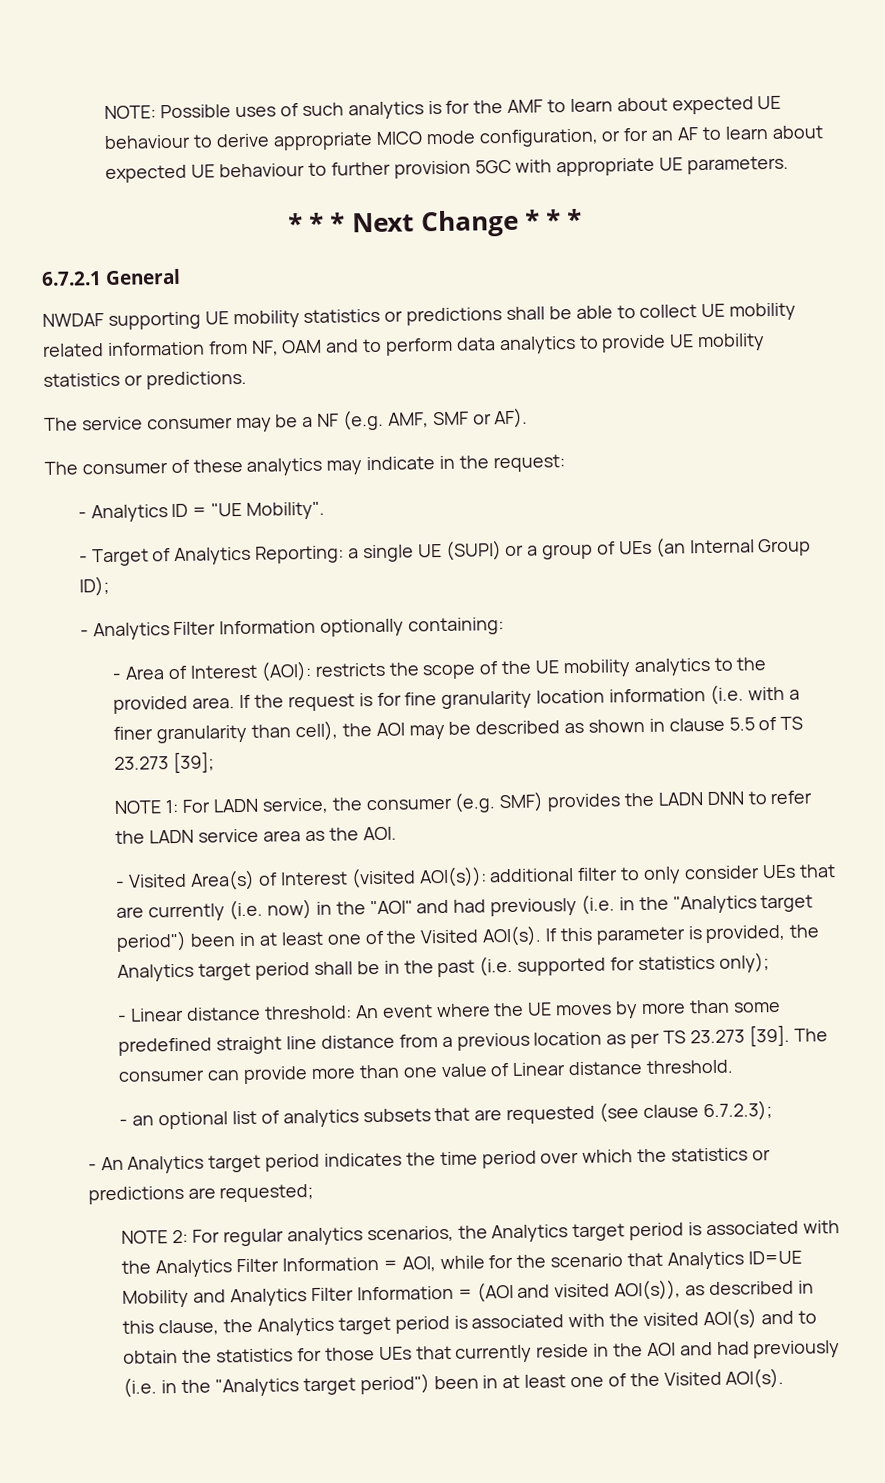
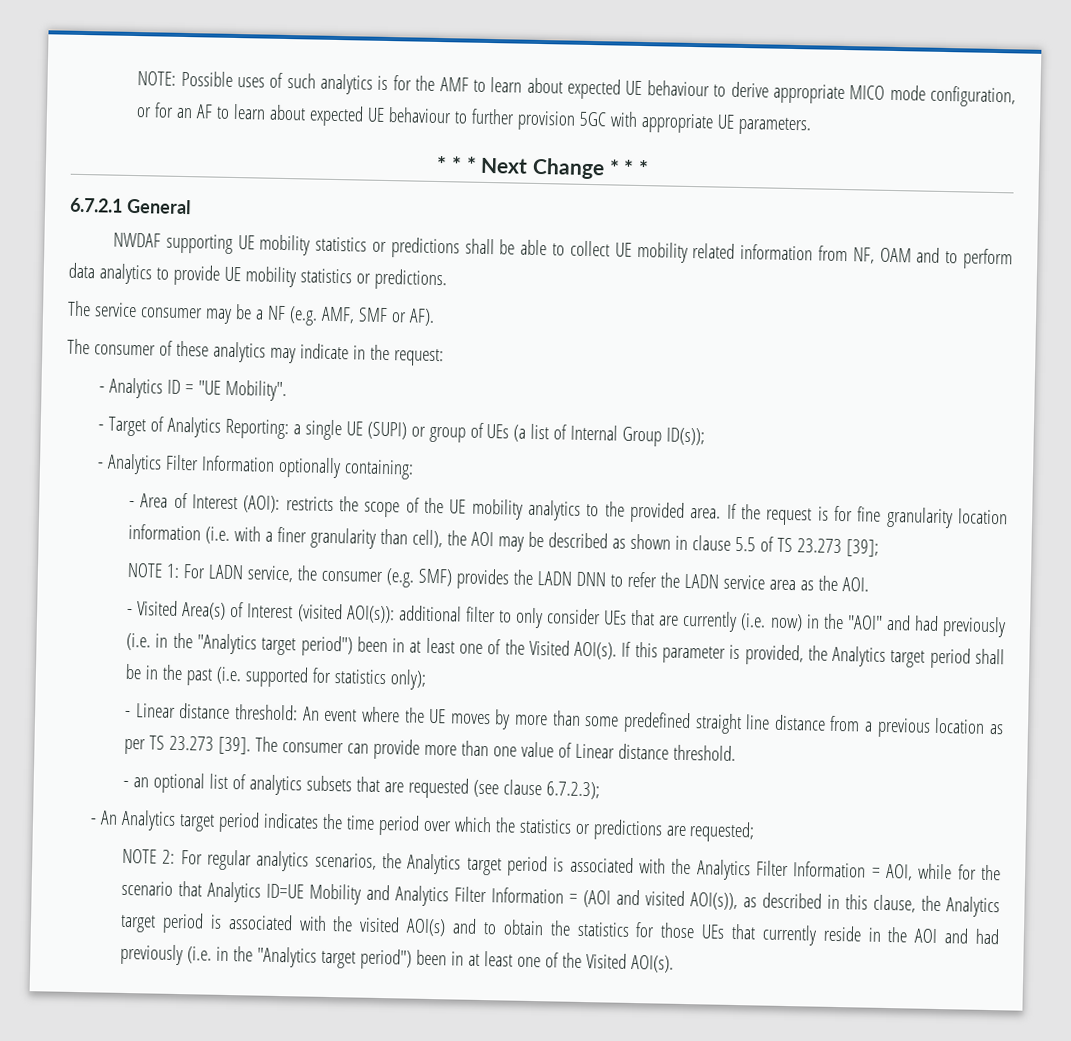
- - Target of Analytics Reporting: a single UE (SUPI) or a group of UEs (an Internal Group ID);
+ - Target of Analytics Reporting: a single UE (SUPI) or group of UEs (a list of Internal Group ID(s));

